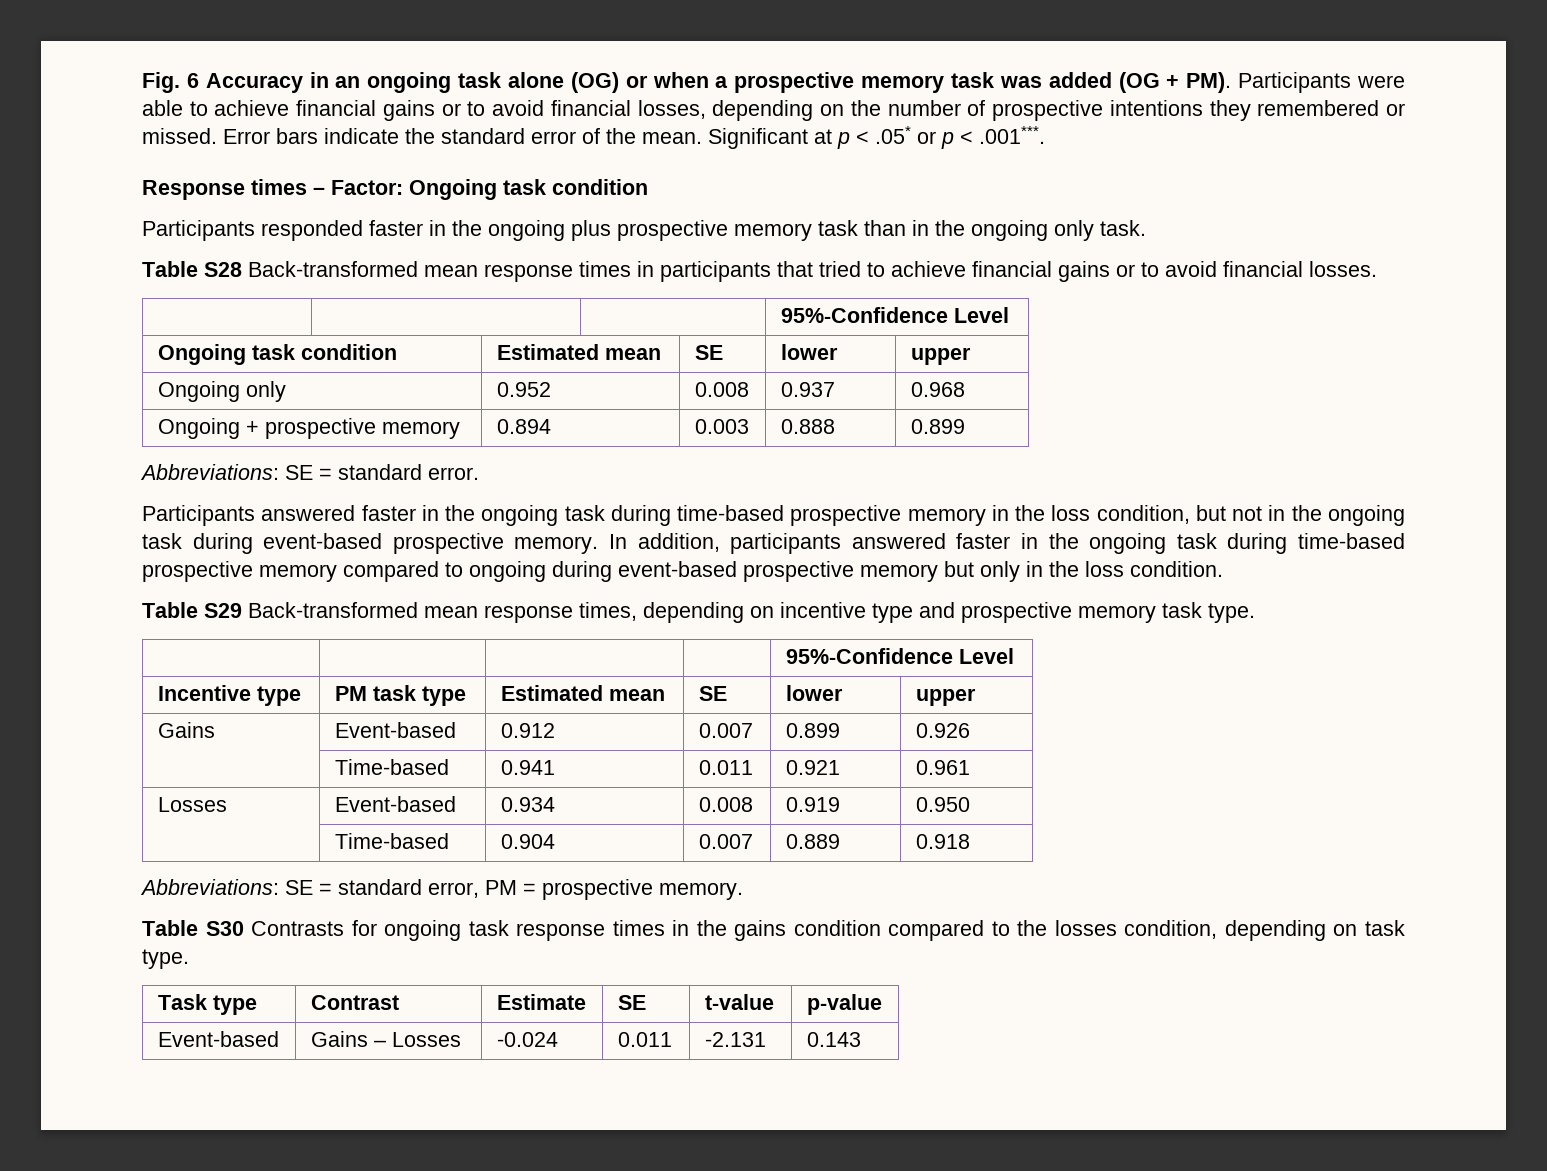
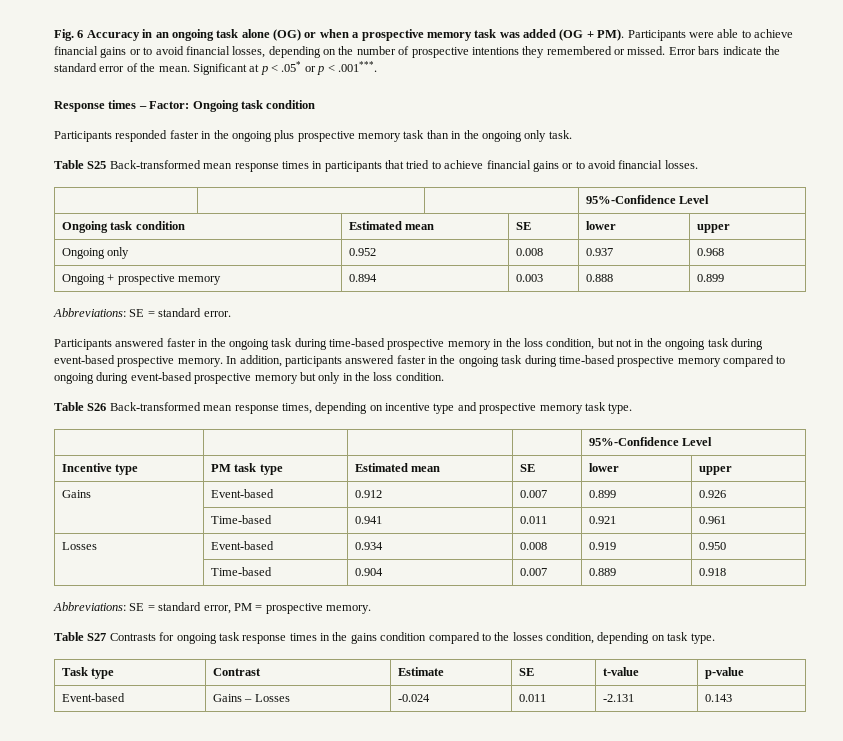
- Table S28 Back-transformed mean response times in participants that tried to achieve financial gains or to avoid financial losses.
+ Table S25 Back-transformed mean response times in participants that tried to achieve financial gains or to avoid financial losses.
- Table S29 Back-transformed mean response times, depending on incentive type and prospective memory task type.
+ Table S26 Back-transformed mean response times, depending on incentive type and prospective memory task type.
- Table S30 Contrasts for ongoing task response times in the gains condition compared to the losses condition, depending on task type.
+ Table S27 Contrasts for ongoing task response times in the gains condition compared to the losses condition, depending on task type.

